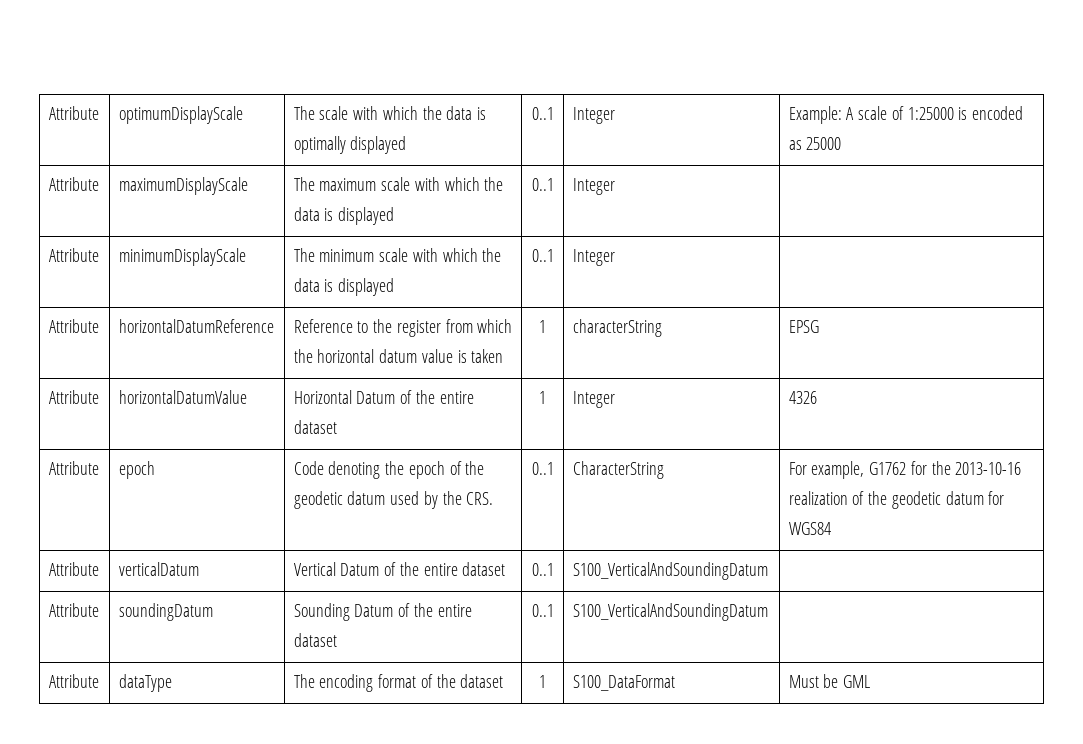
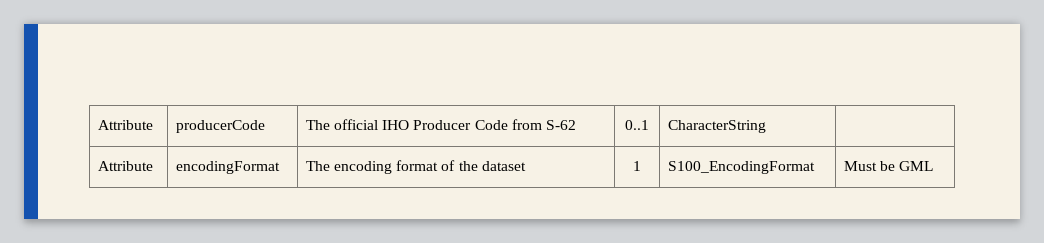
- Attribute | optimumDisplayScale | The scale with which the data is optimally displayed | 0..1 | Integer | Example: A scale of 1:25000 is encoded as 25000
- Attribute | maximumDisplayScale | The maximum scale with which the data is displayed | 0..1 | Integer |
- Attribute | minimumDisplayScale | The minimum scale with which the data is displayed | 0..1 | Integer |
- Attribute | horizontalDatumReference | Reference to the register from which the horizontal datum value is taken | 1 | characterString | EPSG
- Attribute | horizontalDatumValue | Horizontal Datum of the entire dataset | 1 | Integer | 4326
- Attribute | epoch | Code denoting the epoch of the geodetic datum used by the CRS. | 0..1 | CharacterString | For example, G1762 for the 2013-10-16 realization of the geodetic datum for WGS84
- Attribute | verticalDatum | Vertical Datum of the entire dataset | 0..1 | S100_VerticalAndSoundingDatum |
- Attribute | soundingDatum | Sounding Datum of the entire dataset | 0..1 | S100_VerticalAndSoundingDatum |
- Attribute | dataType | The encoding format of the dataset | 1 | S100_DataFormat | Must be GML
+ Attribute | producerCode | The official IHO Producer Code from S-62 | 0..1 | CharacterString |
+ Attribute | encodingFormat | The encoding format of the dataset | 1 | S100_EncodingFormat | Must be GML

